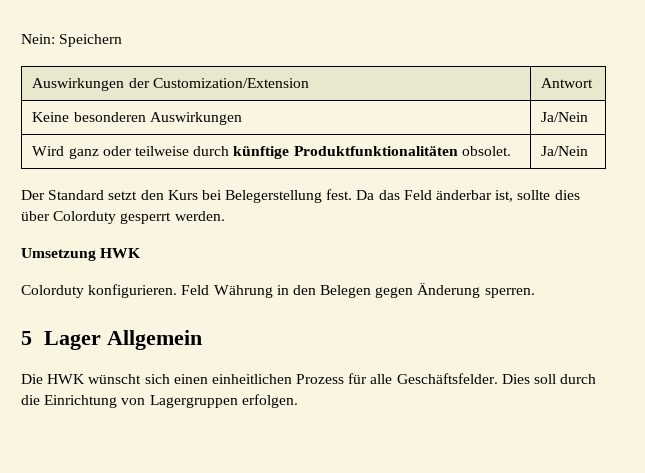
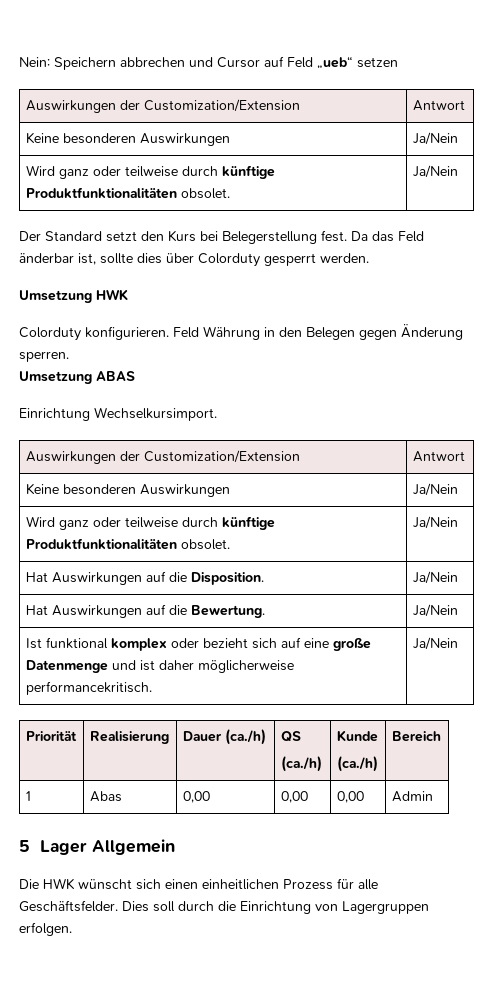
- Nein: Speichern
+ Nein: Speichern abbrechen und Cursor auf Feld „ueb“ setzen
+ Umsetzung ABAS
+ Einrichtung Wechselkursimport.
+ Auswirkungen der Customization/Extension | Antwort
+ Keine besonderen Auswirkungen | Ja/Nein
+ Wird ganz oder teilweise durch künftige Produktfunktionalitäten obsolet. | Ja/Nein
+ Hat Auswirkungen auf die Disposition. | Ja/Nein
+ Hat Auswirkungen auf die Bewertung. | Ja/Nein
+ Ist funktional komplex oder bezieht sich auf eine große Datenmenge und ist daher möglicherweise performancekritisch. | Ja/Nein
+ Priorität | Realisierung | Dauer (ca./h) | QS
+ (ca./h) | Kunde
+ (ca./h) | Bereich
+ 1 | Abas | 0,00 | 0,00 | 0,00 | Admin

